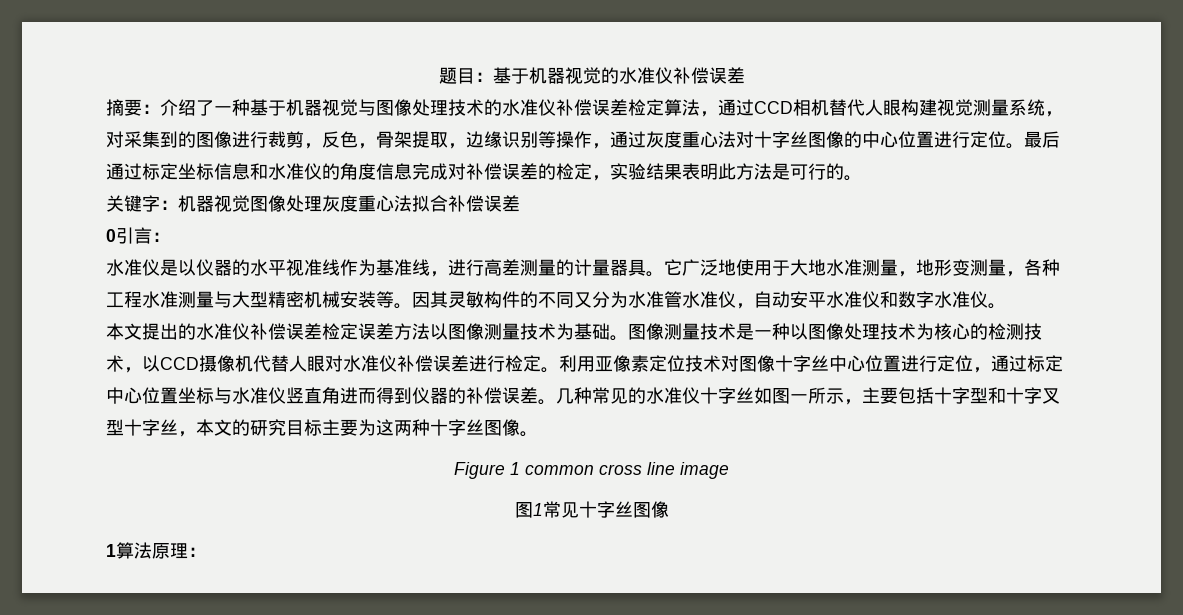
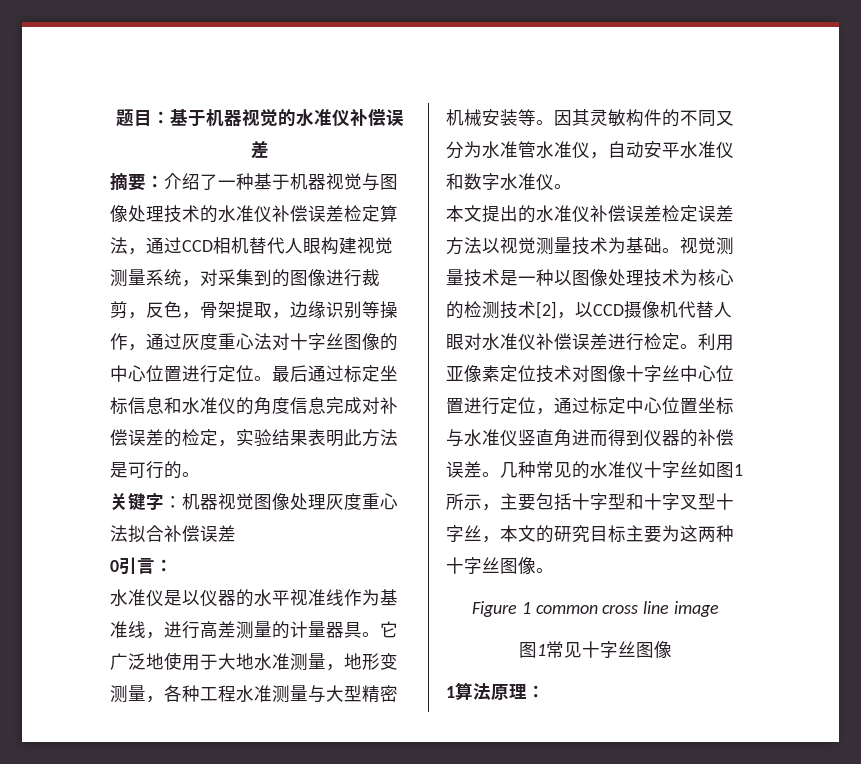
- 本文提出的水准仪补偿误差检定误差方法以图像测量技术为基础。
+ 本文提出的水准仪补偿误差检定误差方法以视觉测量技术为基础。
- 图像测量技术是一种以图像处理技术为核心的检测技术，以CCD摄像机代替人眼对水准仪补偿误差进行检定。
+ 视觉测量技术是一种以图像处理技术为核心的检测技术[2]，以CCD摄像机代替人眼对水准仪补偿误差进行检定。
- 几种常见的水准仪十字丝如图一所示，主要包括十字型和十字叉型十字丝，本文的研究目标主要为这两种十字丝图像。
+ 几种常见的水准仪十字丝如图1所示，主要包括十字型和十字叉型十字丝，本文的研究目标主要为这两种十字丝图像。

